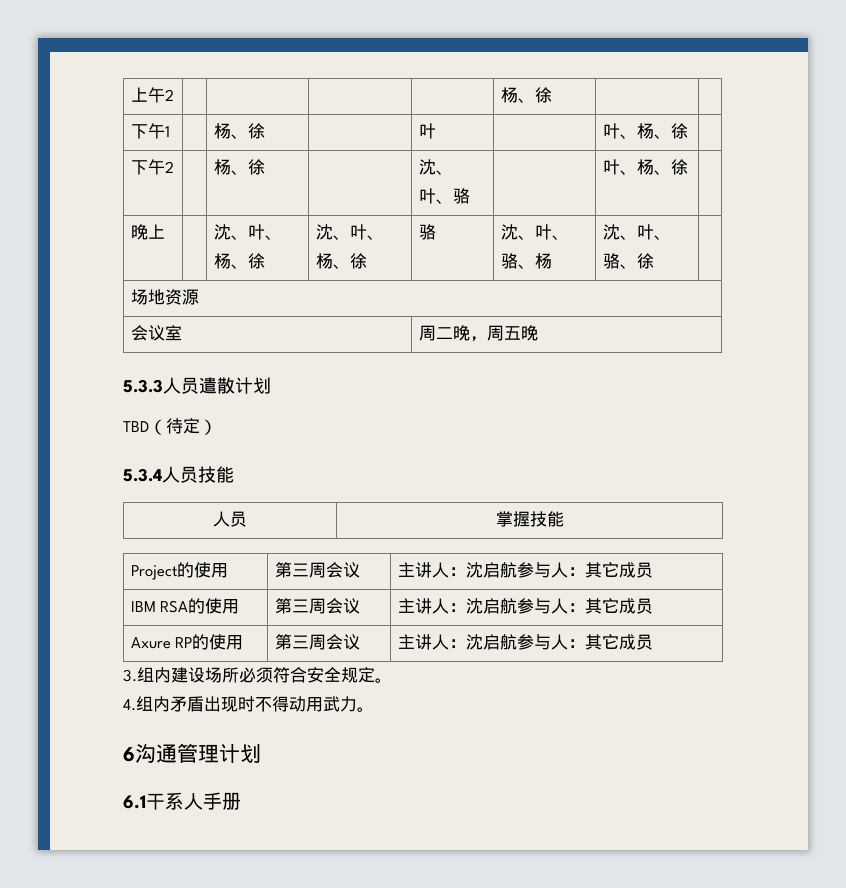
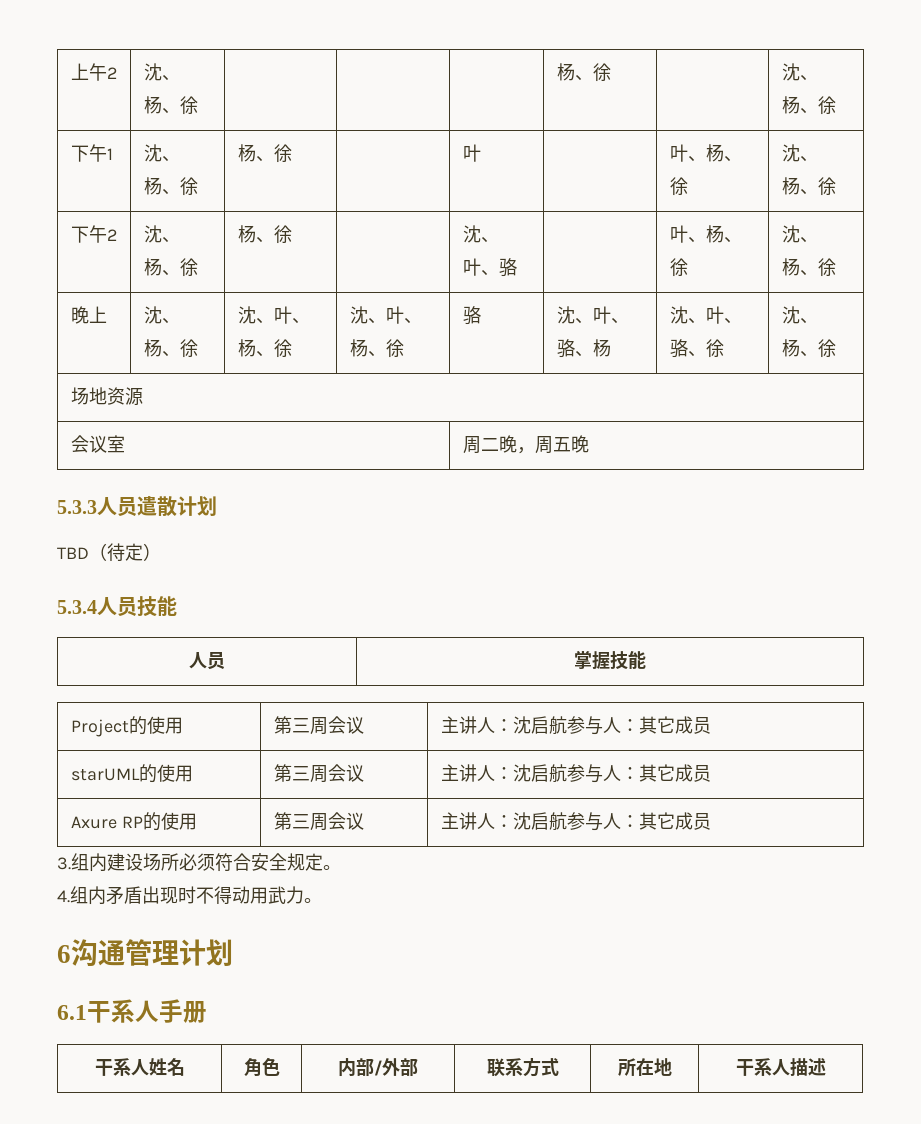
- 上午2 | | | | | 杨、徐 | |
+ 上午2 | 沈、杨、徐 | | | | 杨、徐 | | 沈、杨、徐
- 下午1 | | 杨、徐 | | 叶 | | 叶、杨、徐 |
+ 下午1 | 沈、杨、徐 | 杨、徐 | | 叶 | | 叶、杨、徐 | 沈、杨、徐
- 下午2 | | 杨、徐 | | 沈、叶、骆 | | 叶、杨、徐 |
+ 下午2 | 沈、杨、徐 | 杨、徐 | | 沈、叶、骆 | | 叶、杨、徐 | 沈、杨、徐
- 晚上 | | 沈、叶、杨、徐 | 沈、叶、杨、徐 | 骆 | 沈、叶、骆、杨 | 沈、叶、骆、徐 |
+ 晚上 | 沈、杨、徐 | 沈、叶、杨、徐 | 沈、叶、杨、徐 | 骆 | 沈、叶、骆、杨 | 沈、叶、骆、徐 | 沈、杨、徐
- IBM RSA的使用 | 第三周会议 | 主讲人：沈启航参与人：其它成员
+ starUML的使用 | 第三周会议 | 主讲人：沈启航参与人：其它成员
+ 干系人姓名 | 角色 | 内部/外部 | 联系方式 | 所在地 | 干系人描述

